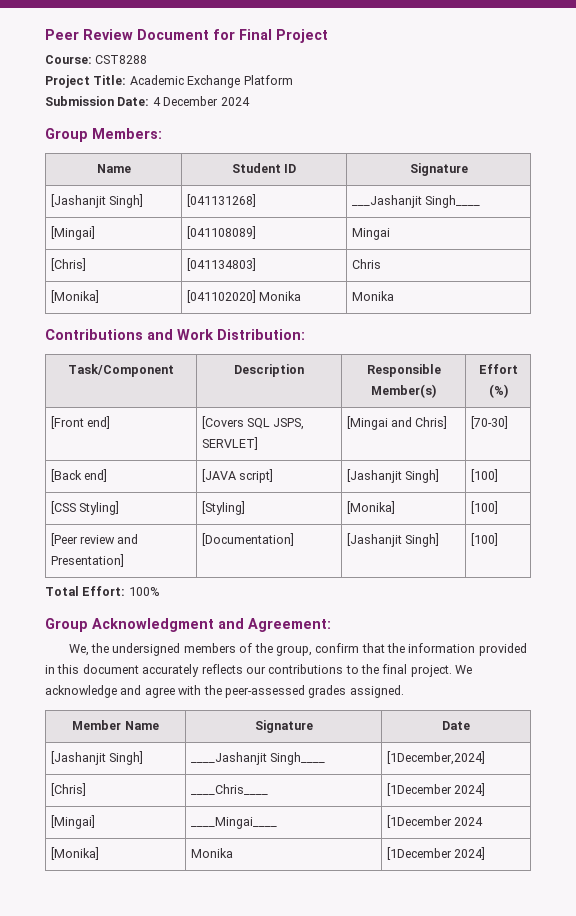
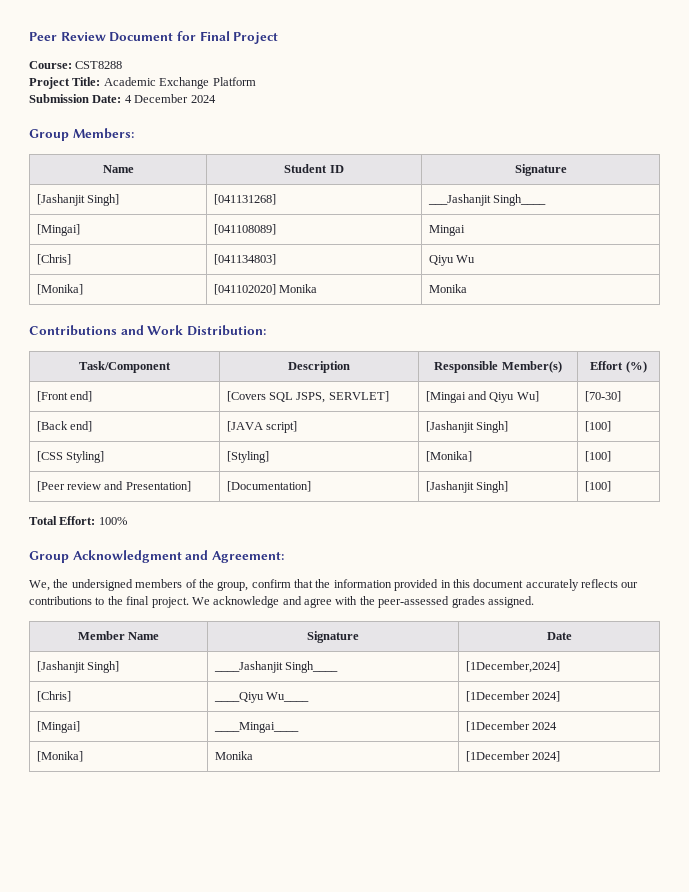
- [Chris] | [041134803] | Chris
+ [Chris] | [041134803] | Qiyu Wu
- [Front end] | [Covers SQL JSPS, SERVLET] | [Mingai and Chris] | [70-30]
+ [Front end] | [Covers SQL JSPS, SERVLET] | [Mingai and Qiyu Wu] | [70-30]
- [Chris] | ____Chris____ | [1December 2024]
+ [Chris] | ____Qiyu Wu____ | [1December 2024]

